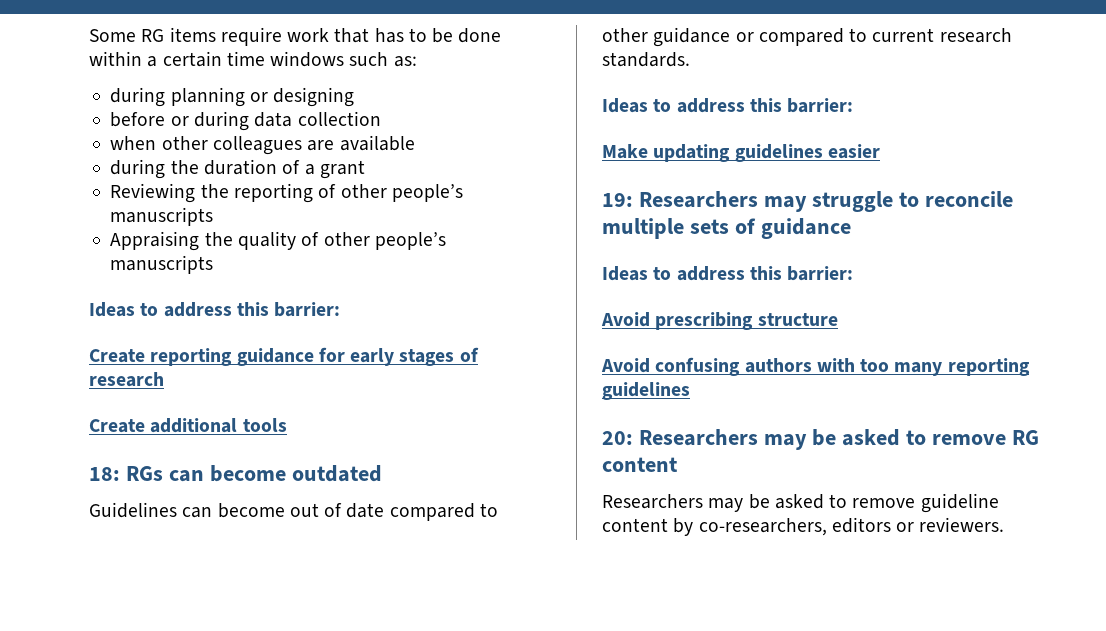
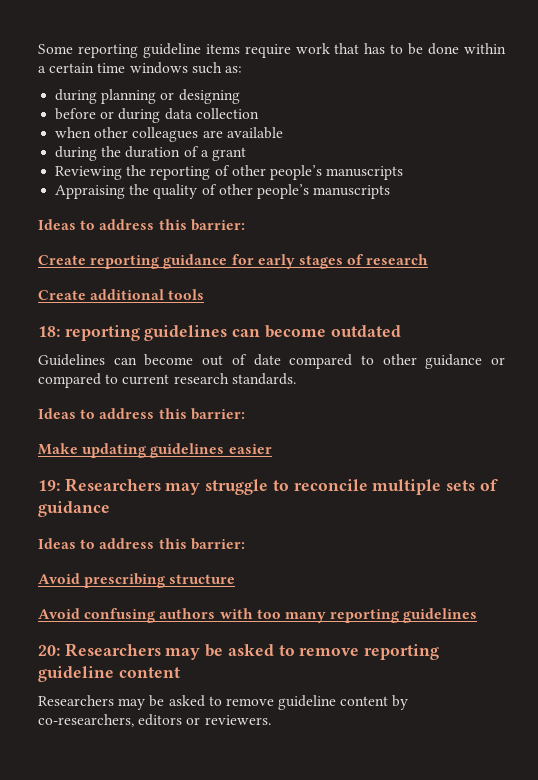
- Some RG items require work that has to be done within a certain time windows such as:
+ Some reporting guideline items require work that has to be done within a certain time windows such as:
- 18: RGs can become outdated
+ 18: reporting guidelines can become outdated
- 20: Researchers may be asked to remove RG content
+ 20: Researchers may be asked to remove reporting guideline content

